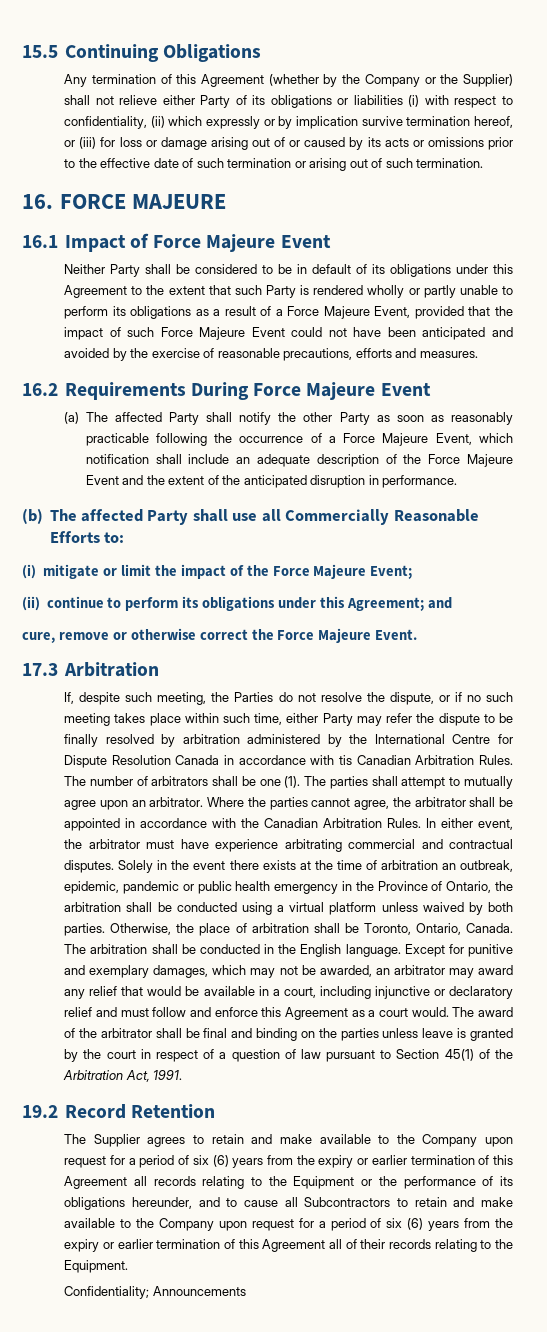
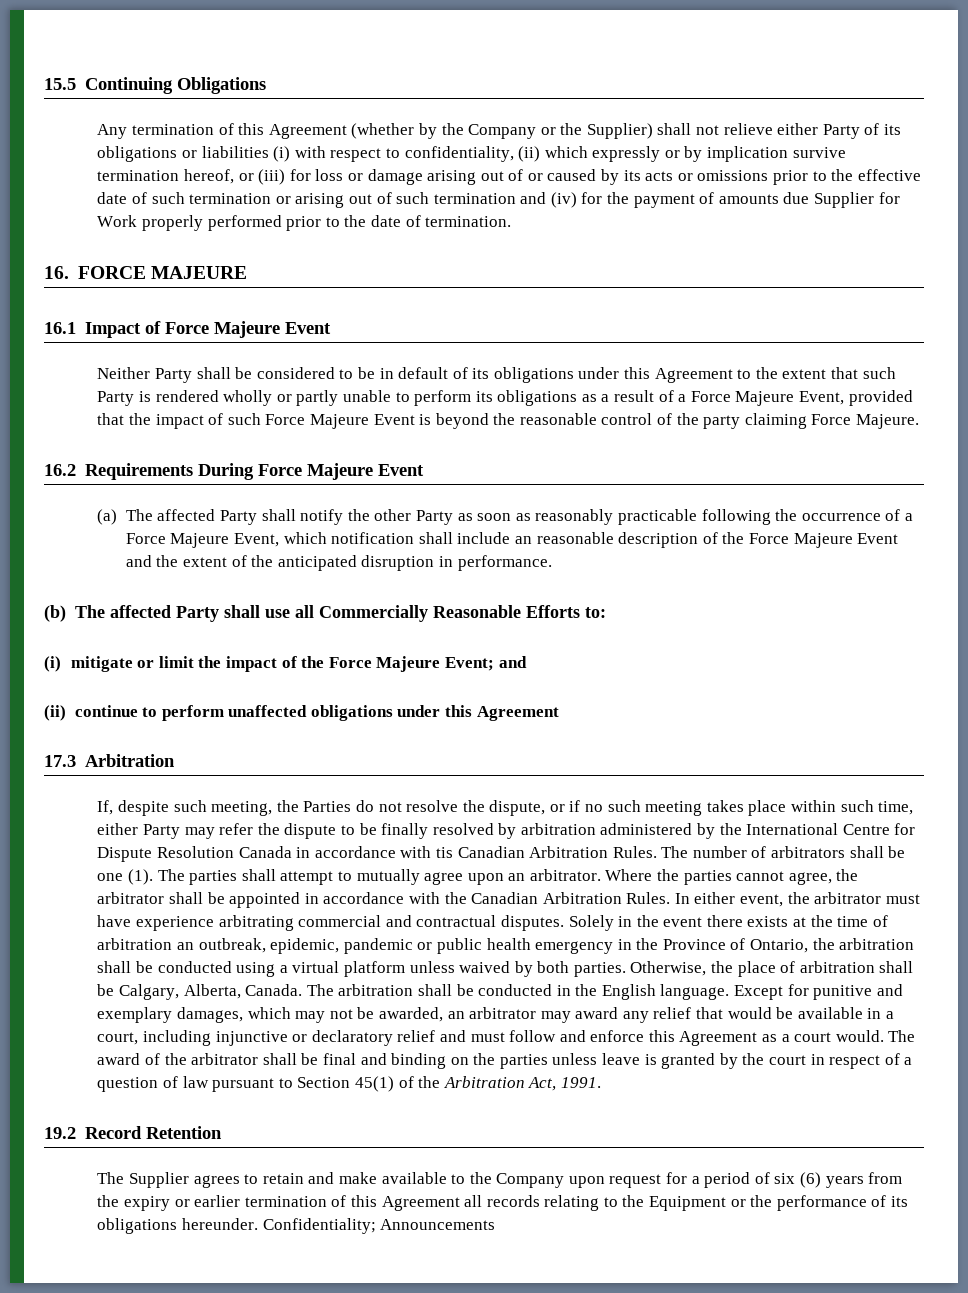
- Any termination of this Agreement (whether by the Company or the Supplier) shall not relieve either Party of its obligations or liabilities (i) with respect to confidentiality, (ii) which expressly or by implication survive termination hereof, or (iii) for loss or damage arising out of or caused by its acts or omissions prior to the effective date of such termination or arising out of such termination.
+ Any termination of this Agreement (whether by the Company or the Supplier) shall not relieve either Party of its obligations or liabilities (i) with respect to confidentiality, (ii) which expressly or by implication survive termination hereof, or (iii) for loss or damage arising out of or caused by its acts or omissions prior to the effective date of such termination or arising out of such termination and (iv) for the payment of amounts due Supplier for Work properly performed prior to the date of termination.
- Neither Party shall be considered to be in default of its obligations under this Agreement to the extent that such Party is rendered wholly or partly unable to perform its obligations as a result of a Force Majeure Event, provided that the impact of such Force Majeure Event could not have been anticipated and avoided by the exercise of reasonable precautions, efforts and measures.
+ Neither Party shall be considered to be in default of its obligations under this Agreement to the extent that such Party is rendered wholly or partly unable to perform its obligations as a result of a Force Majeure Event, provided that the impact of such Force Majeure Event is beyond the reasonable control of the party claiming Force Majeure.
- (a) The affected Party shall notify the other Party as soon as reasonably practicable following the occurrence of a Force Majeure Event, which notification shall include an adequate description of the Force Majeure Event and the extent of the anticipated disruption in performance.
+ (a) The affected Party shall notify the other Party as soon as reasonably practicable following the occurrence of a Force Majeure Event, which notification shall include an reasonable description of the Force Majeure Event and the extent of the anticipated disruption in performance.
- (i) mitigate or limit the impact of the Force Majeure Event;
+ (i) mitigate or limit the impact of the Force Majeure Event; and
- (ii) continue to perform its obligations under this Agreement; and
- cure, remove or otherwise correct the Force Majeure Event.
+ (ii) continue to perform unaffected obligations under this Agreement
- Otherwise, the place of arbitration shall be Toronto, Ontario, Canada.
+ Otherwise, the place of arbitration shall be Calgary, Alberta, Canada.
- The Supplier agrees to retain and make available to the Company upon request for a period of six (6) years from the expiry or earlier termination of this Agreement all records relating to the Equipment or the performance of its obligations hereunder, and to cause all Subcontractors to retain and make available to the Company upon request for a period of six (6) years from the expiry or earlier termination of this Agreement all of their records relating to the Equipment.
- Confidentiality; Announcements
+ The Supplier agrees to retain and make available to the Company upon request for a period of six (6) years from the expiry or earlier termination of this Agreement all records relating to the Equipment or the performance of its obligations hereunder. Confidentiality; Announcements

